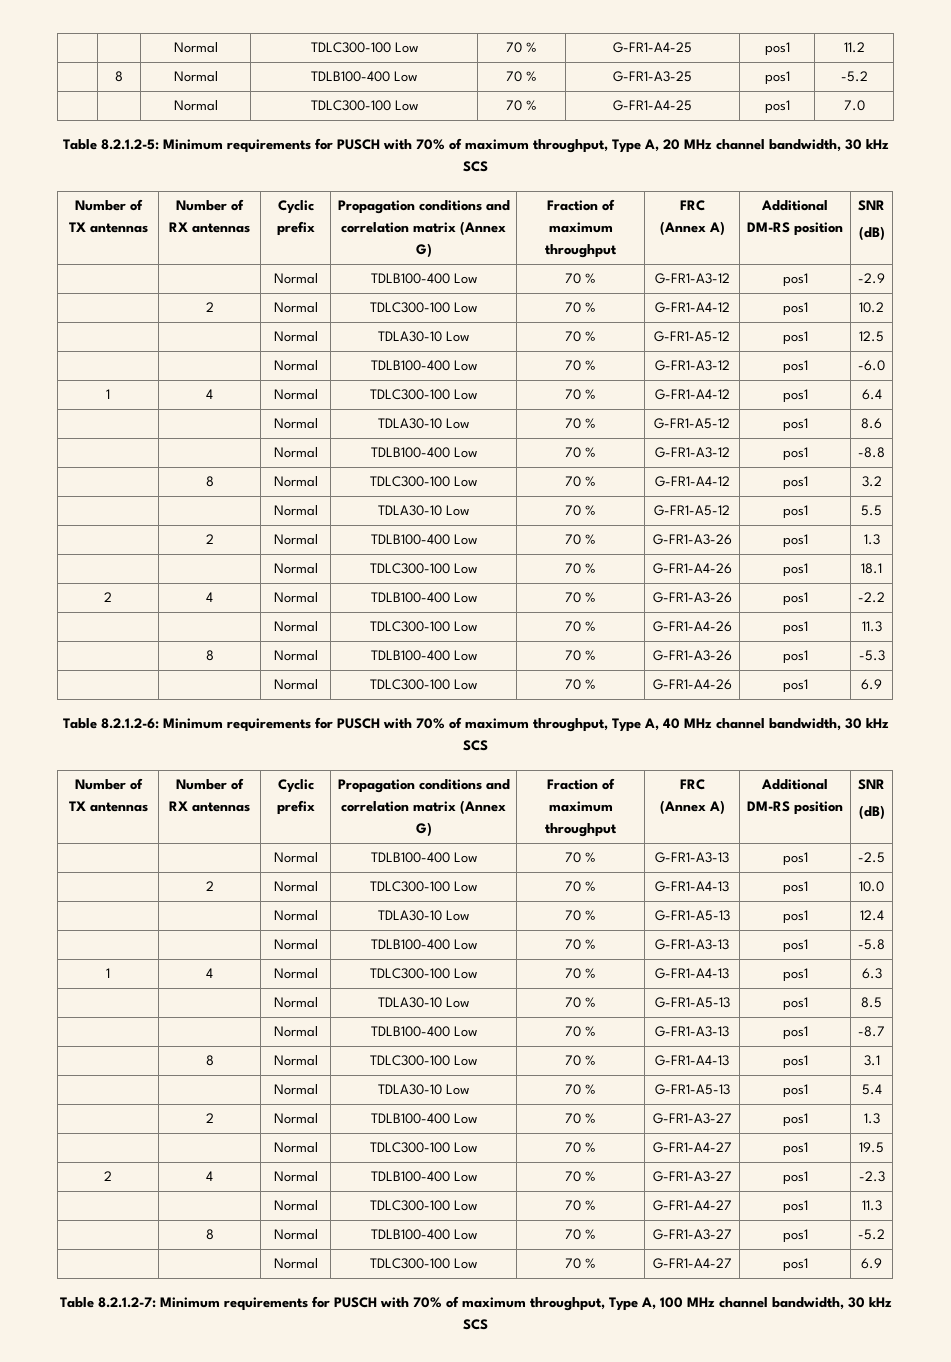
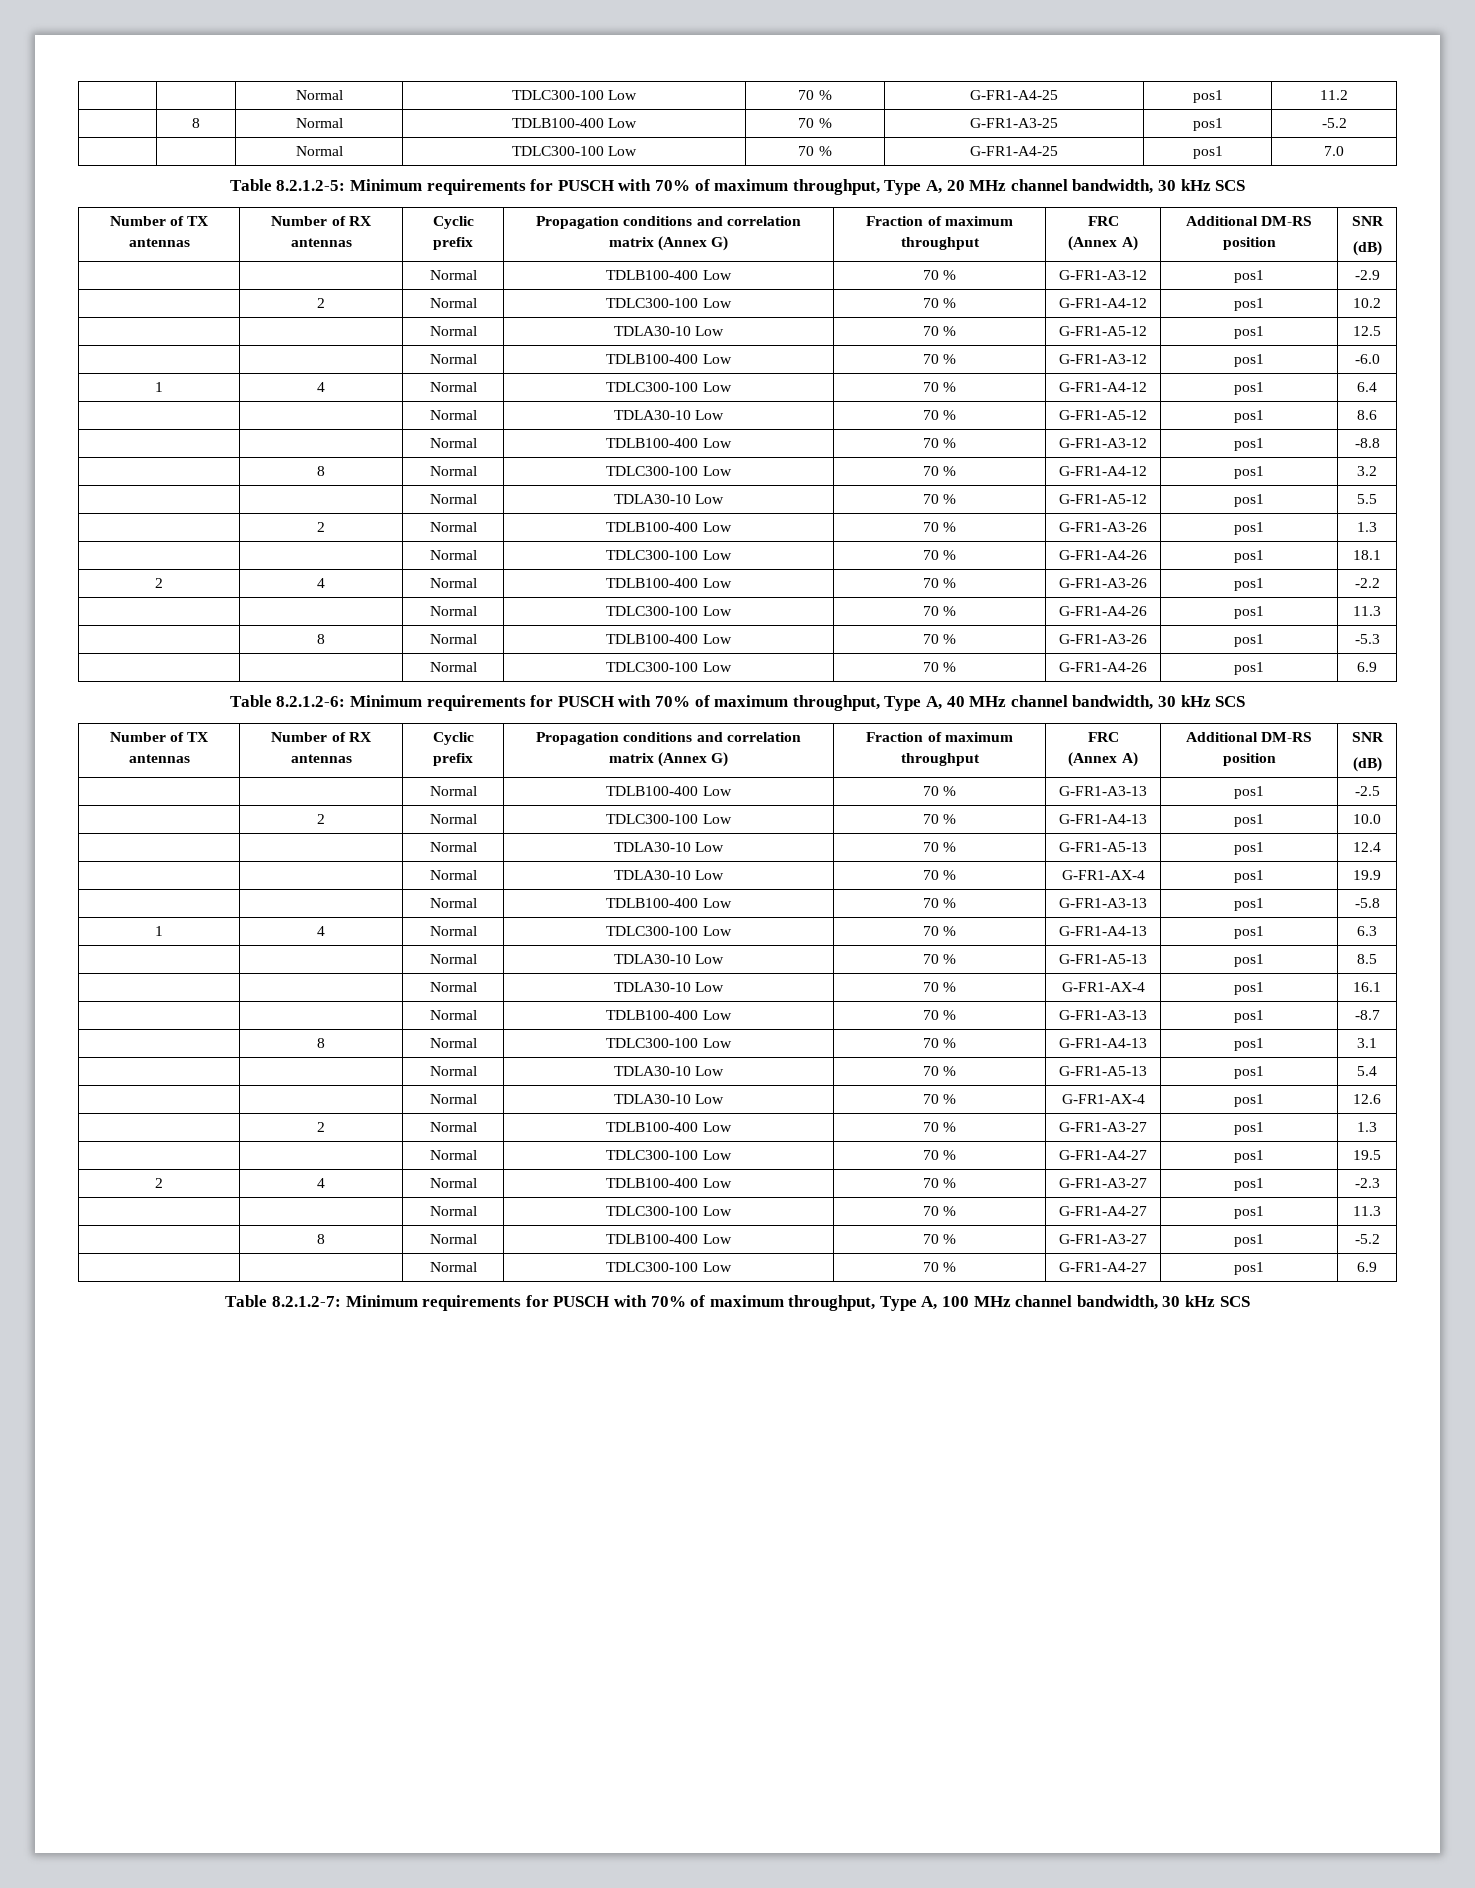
+ | | Normal | TDLA30-10 Low | 70 % | G-FR1-AX-4 | pos1 | 19.9
+ | | Normal | TDLA30-10 Low | 70 % | G-FR1-AX-4 | pos1 | 16.1
+ | | Normal | TDLA30-10 Low | 70 % | G-FR1-AX-4 | pos1 | 12.6

